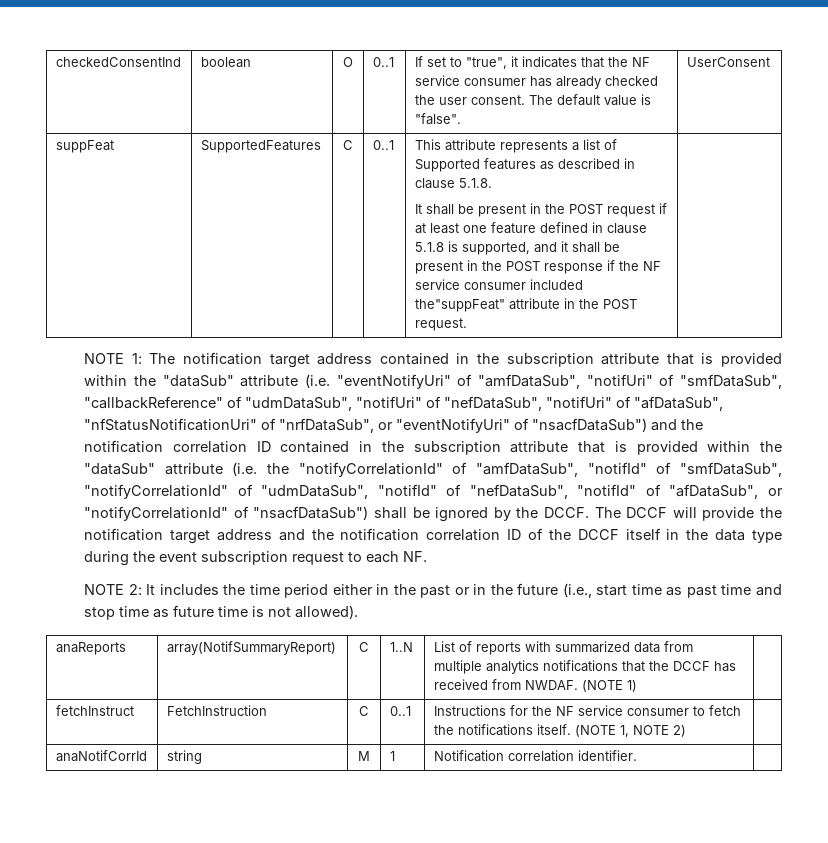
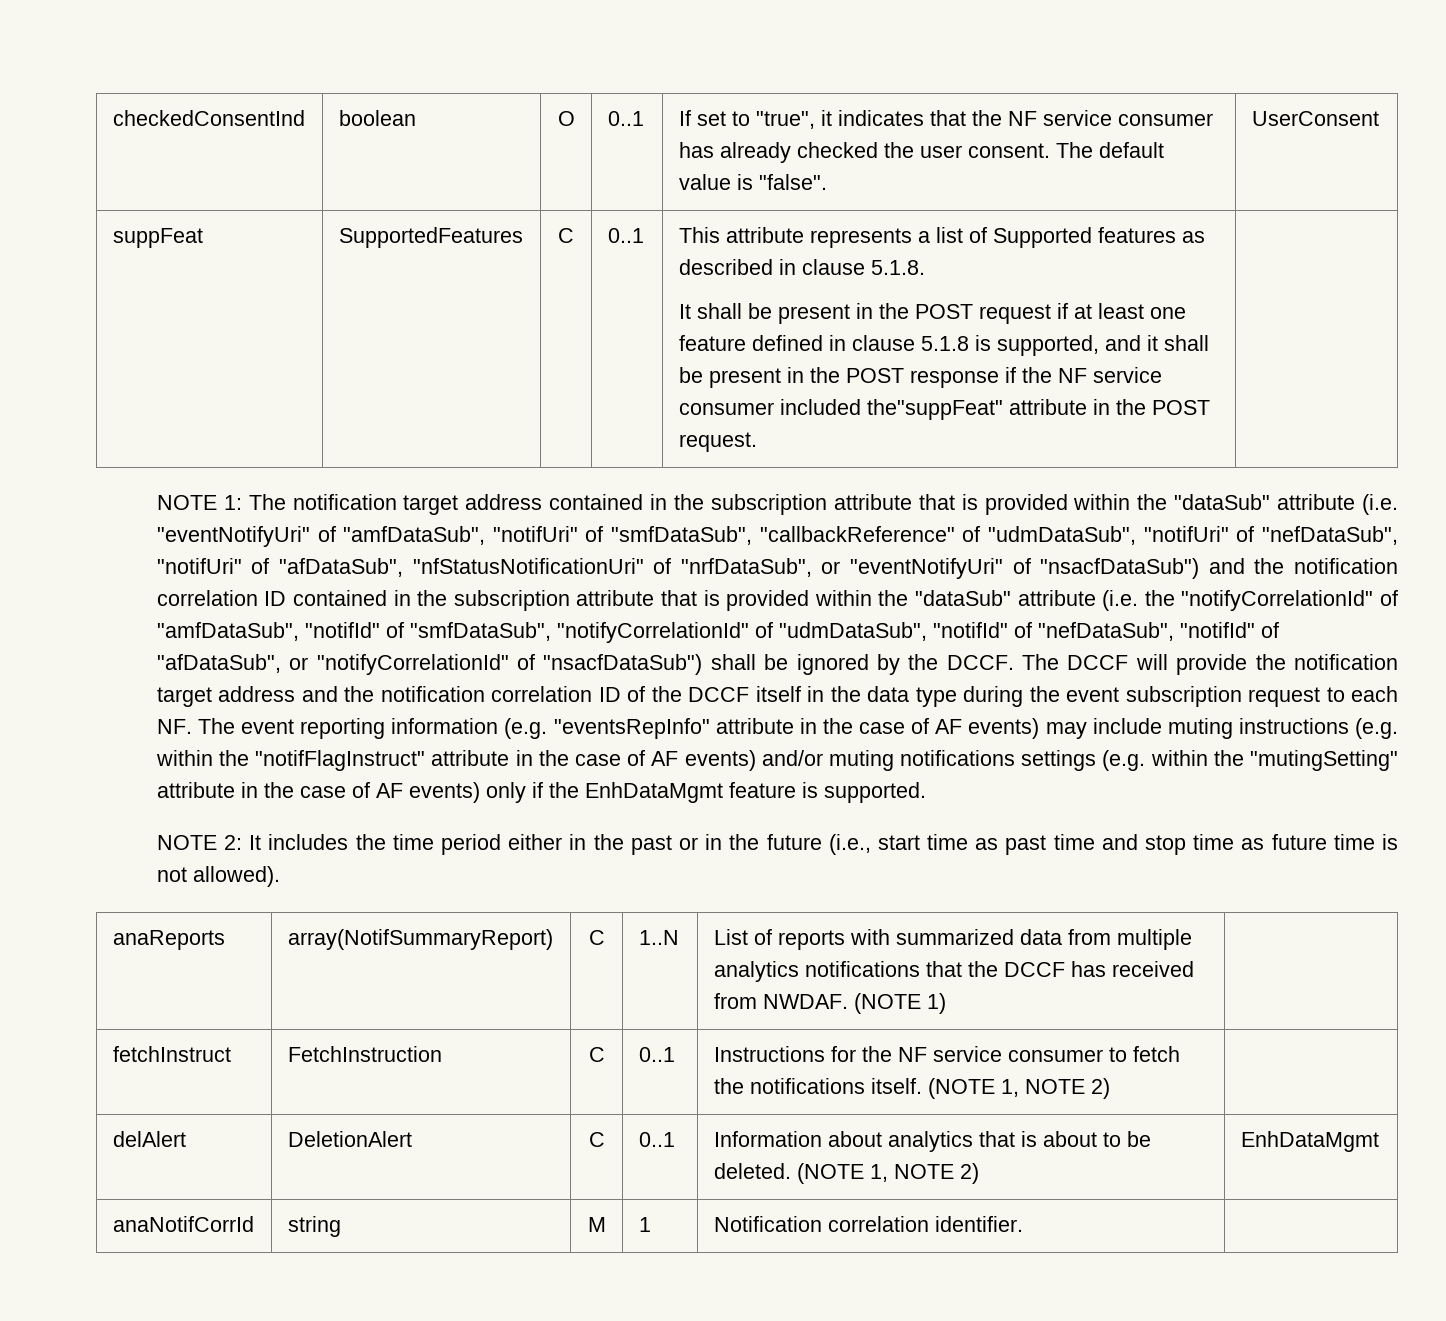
- The DCCF will provide the notification target address and the notification correlation ID of the DCCF itself in the data type during the event subscription request to each NF.
+ The DCCF will provide the notification target address and the notification correlation ID of the DCCF itself in the data type during the event subscription request to each NF. The event reporting information (e.g. "eventsRepInfo" attribute in the case of AF events) may include muting instructions (e.g. within the "notifFlagInstruct" attribute in the case of AF events) and/or muting notifications settings (e.g. within the "mutingSetting" attribute in the case of AF events) only if the EnhDataMgmt feature is supported.
+ delAlert | DeletionAlert | C | 0..1 | Information about analytics that is about to be deleted. (NOTE 1, NOTE 2) | EnhDataMgmt

